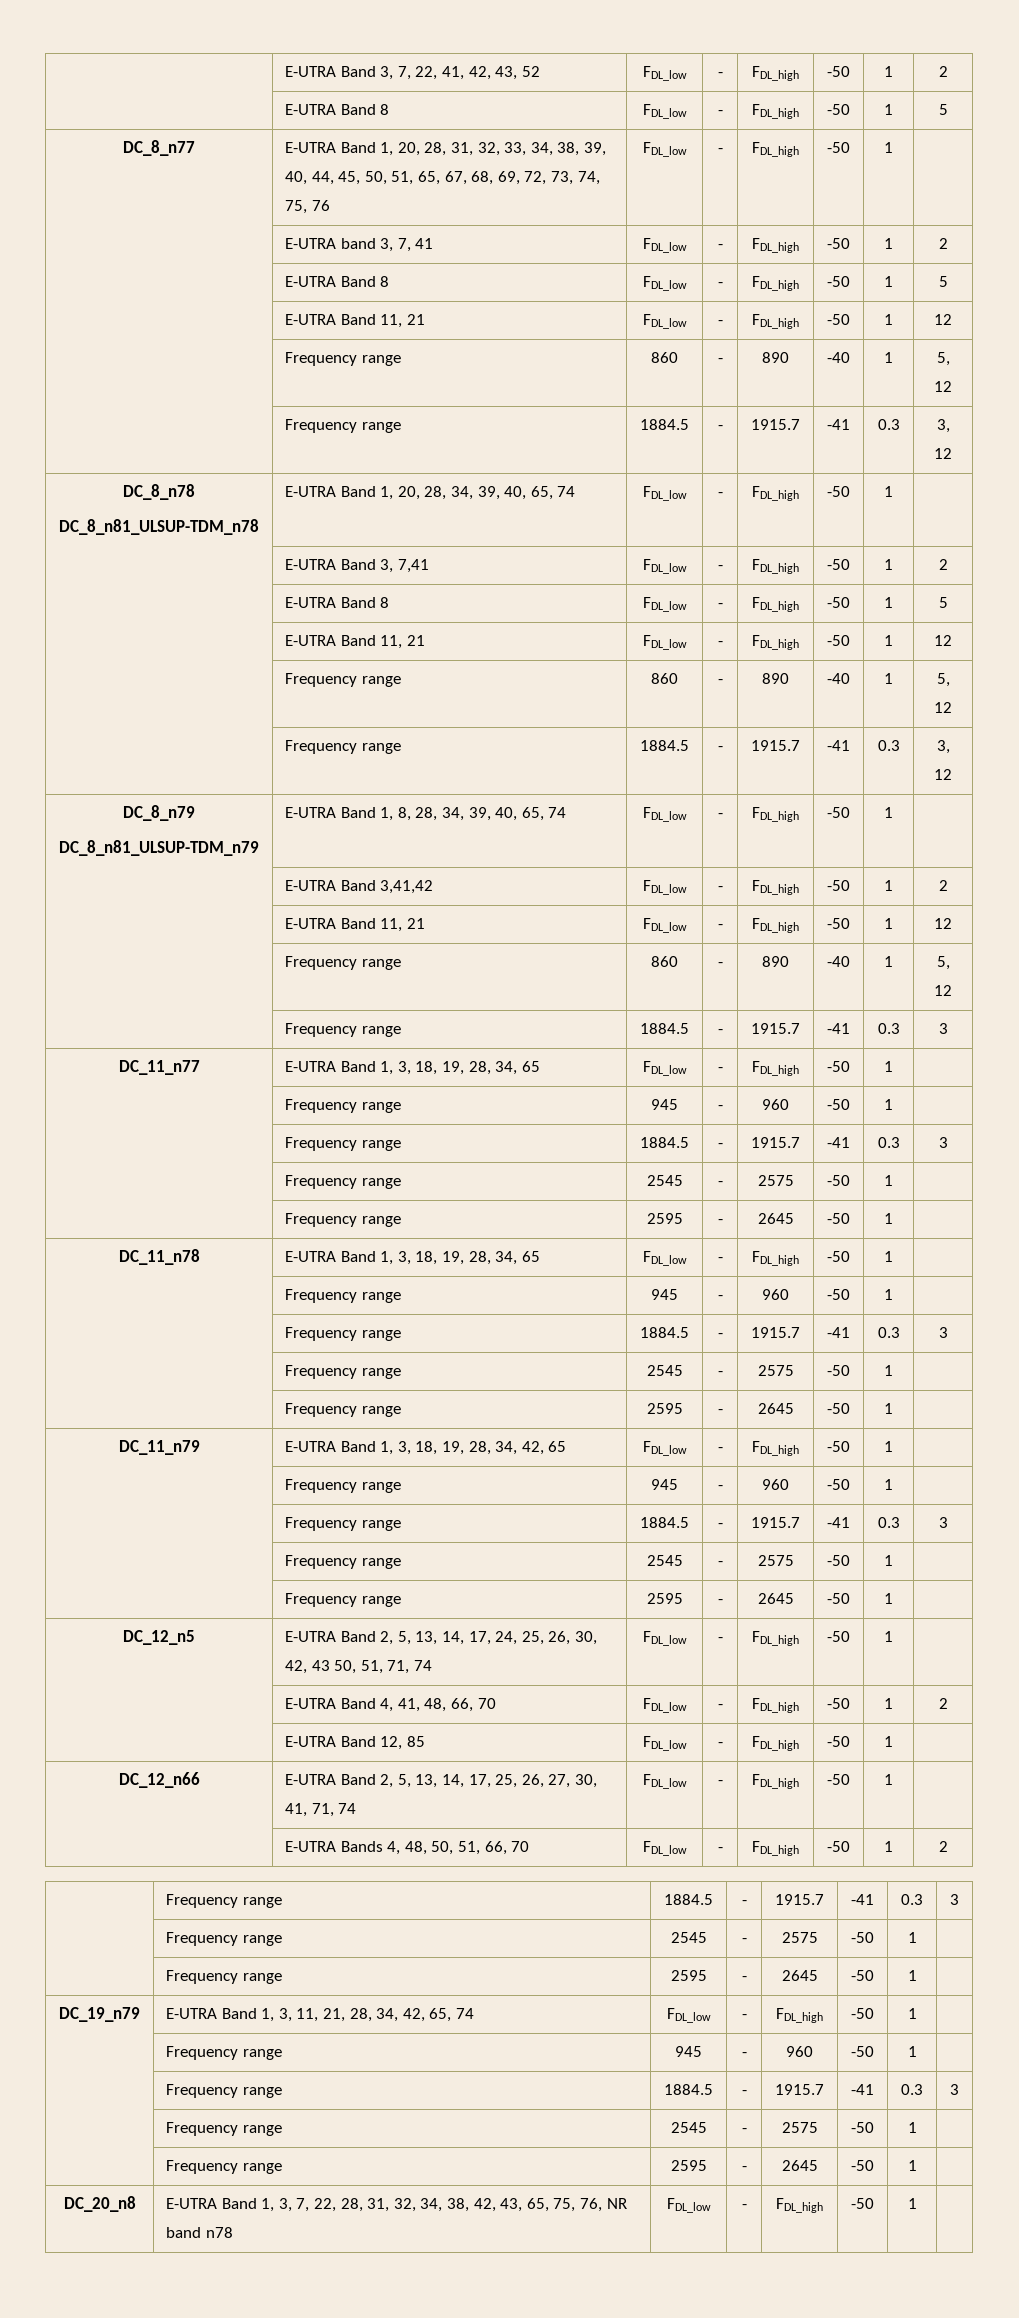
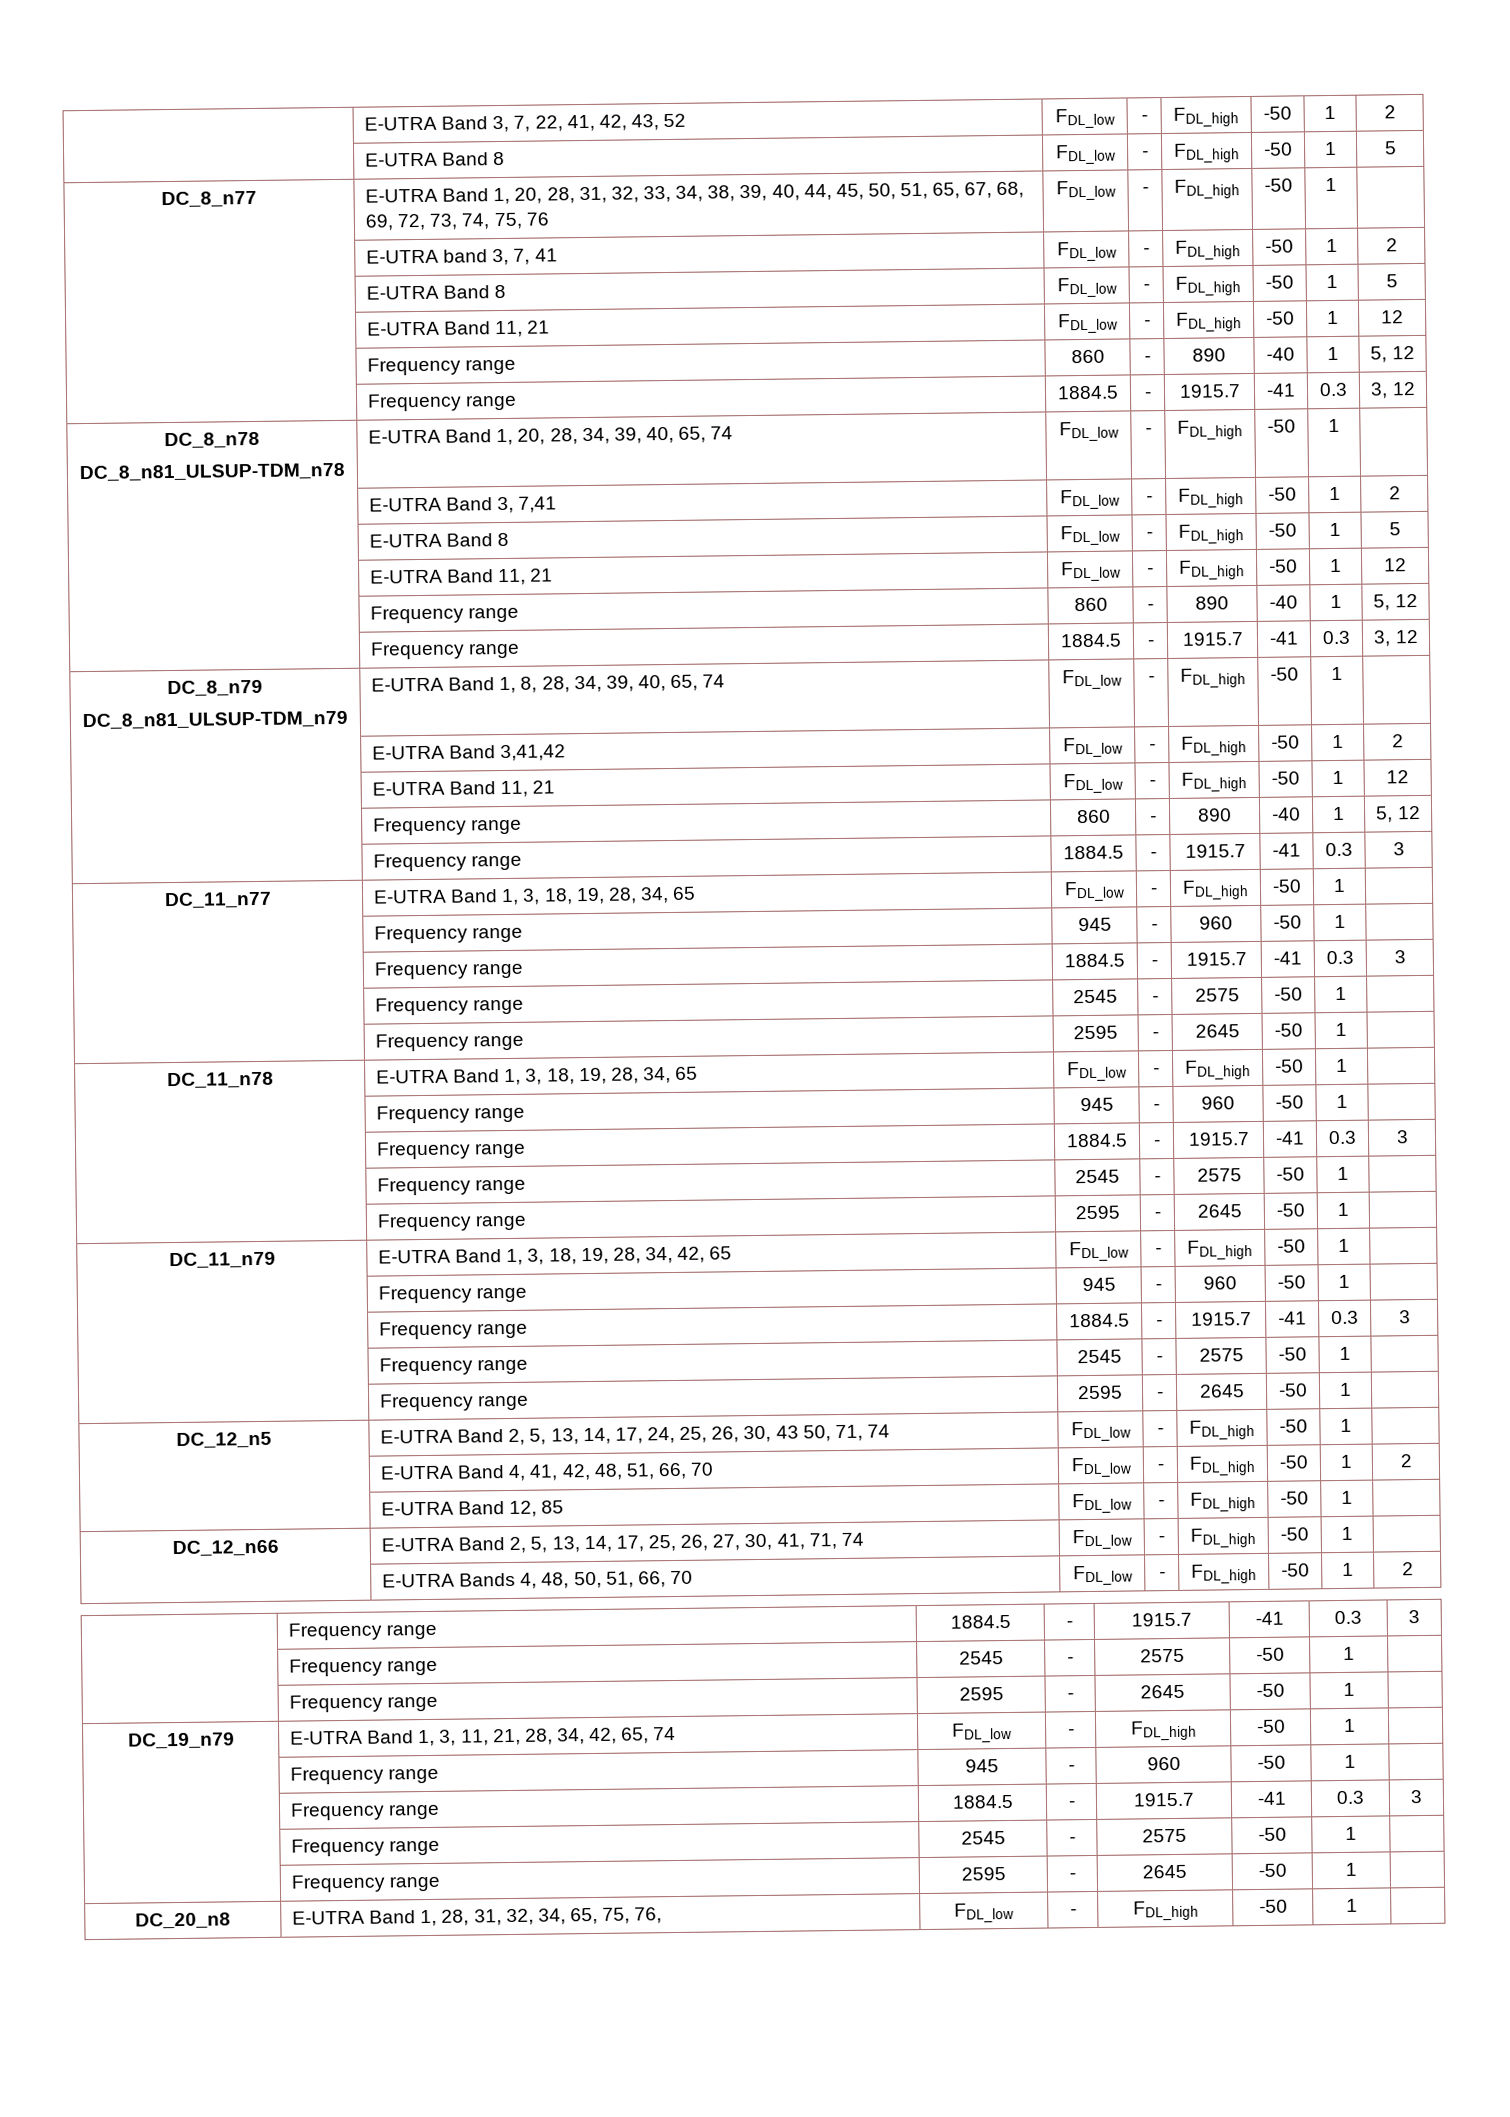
- DC_12_n5 | E-UTRA Band 2, 5, 13, 14, 17, 24, 25, 26, 30, 42, 43 50, 51, 71, 74 | FDL_low | - | FDL_high | -50 | 1 |
+ DC_12_n5 | E-UTRA Band 2, 5, 13, 14, 17, 24, 25, 26, 30, 43 50, 71, 74 | FDL_low | - | FDL_high | -50 | 1 |
- | E-UTRA Band 4, 41, 48, 66, 70 | FDL_low | - | FDL_high | -50 | 1 | 2
+ | E-UTRA Band 4, 41, 42, 48, 51, 66, 70 | FDL_low | - | FDL_high | -50 | 1 | 2
- DC_20_n8 | E-UTRA Band 1, 3, 7, 22, 28, 31, 32, 34, 38, 42, 43, 65, 75, 76, NR band n78 | FDL_low | - | FDL_high | -50 | 1 |
+ DC_20_n8 | E-UTRA Band 1, 28, 31, 32, 34, 65, 75, 76, | FDL_low | - | FDL_high | -50 | 1 |

